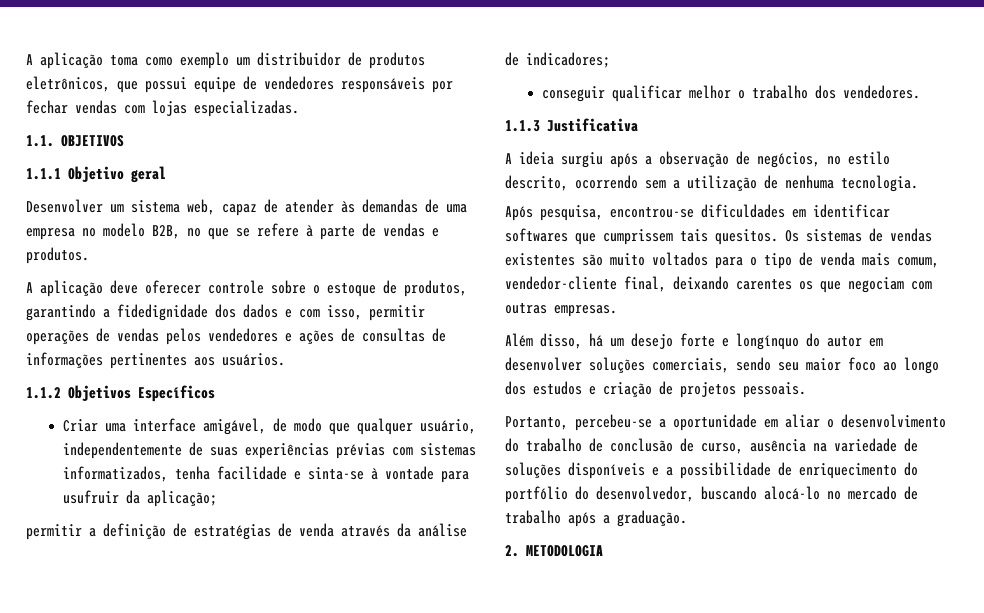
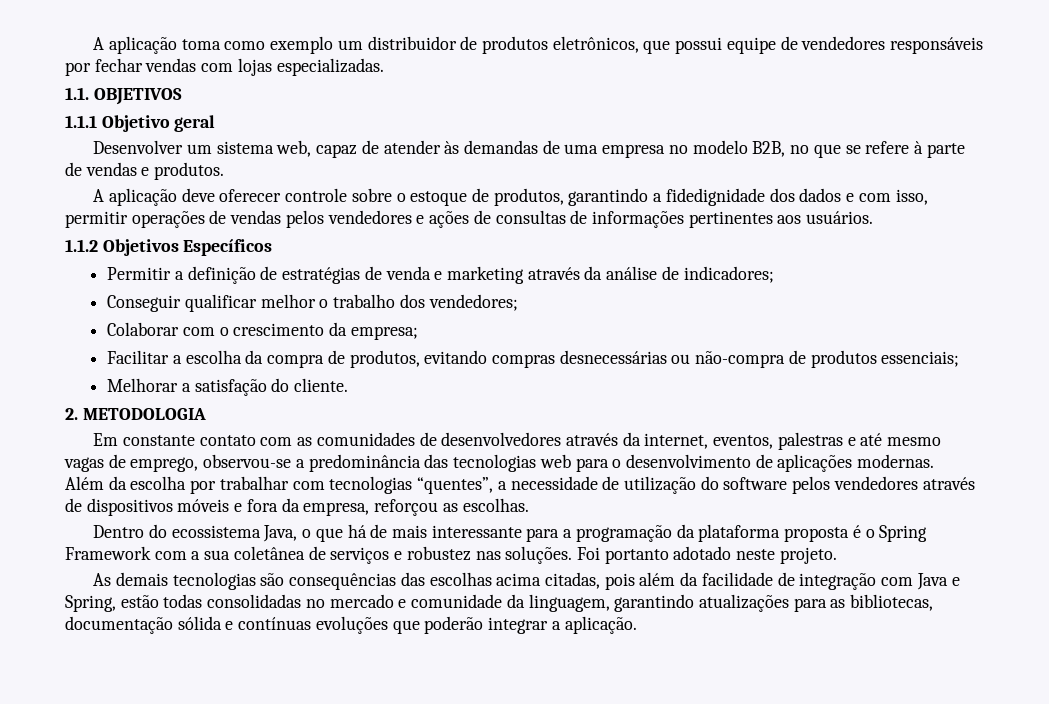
- Criar uma interface amigável, de modo que qualquer usuário, independentemente de suas experiências prévias com sistemas informatizados, tenha facilidade e sinta-se à vontade para usufruir da aplicação;
- permitir a definição de estratégias de venda através da análise de indicadores;
+ Permitir a definição de estratégias de venda e marketing através da análise de indicadores;
- conseguir qualificar melhor o trabalho dos vendedores.
- 1.1.3 Justificativa
- A ideia surgiu após a observação de negócios, no estilo descrito, ocorrendo sem a utilização de nenhuma tecnologia.
- Após pesquisa, encontrou-se dificuldades em identificar softwares que cumprissem tais quesitos. Os sistemas de vendas existentes são muito voltados para o tipo de venda mais comum, vendedor-cliente final, deixando carentes os que negociam com outras empresas.
- Além disso, há um desejo forte e longínquo do autor em desenvolver soluções comerciais, sendo seu maior foco ao longo dos estudos e criação de projetos pessoais.
- Portanto, percebeu-se a oportunidade em aliar o desenvolvimento do trabalho de conclusão de curso, ausência na variedade de soluções disponíveis e a possibilidade de enriquecimento do portfólio do desenvolvedor, buscando alocá-lo no mercado de trabalho após a graduação.
+ Conseguir qualificar melhor o trabalho dos vendedores;
+ Colaborar com o crescimento da empresa;
+ Facilitar a escolha da compra de produtos, evitando compras desnecessárias ou não-compra de produtos essenciais;
+ Melhorar a satisfação do cliente.
  2. METODOLOGIA
+ Em constante contato com as comunidades de desenvolvedores através da internet, eventos, palestras e até mesmo vagas de emprego, observou-se a predominância das tecnologias web para o desenvolvimento de aplicações modernas.
+ Além da escolha por trabalhar com tecnologias “quentes”, a necessidade de utilização do software pelos vendedores através de dispositivos móveis e fora da empresa, reforçou as escolhas.
+ Dentro do ecossistema Java, o que há de mais interessante para a programação da plataforma proposta é o Spring Framework com a sua coletânea de serviços e robustez nas soluções. Foi portanto adotado neste projeto.
+ As demais tecnologias são consequências das escolhas acima citadas, pois além da facilidade de integração com Java e Spring, estão todas consolidadas no mercado e comunidade da linguagem, garantindo atualizações para as bibliotecas, documentação sólida e contínuas evoluções que poderão integrar a aplicação.

